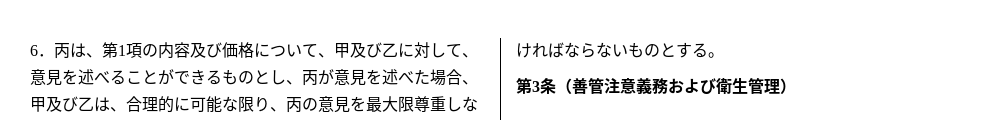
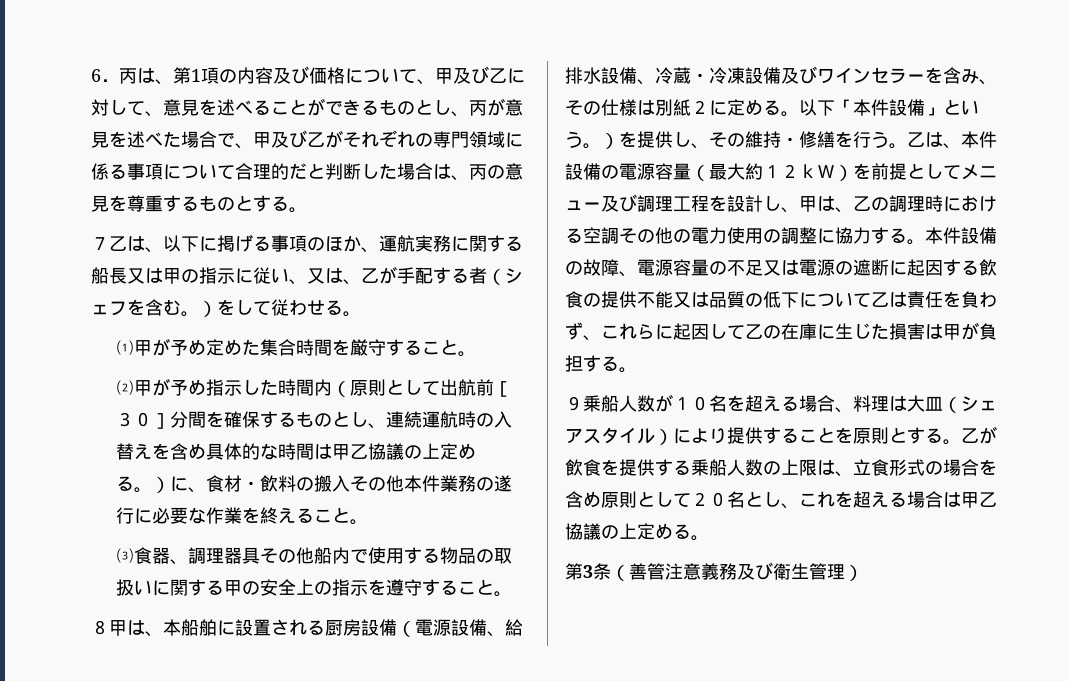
- 6．丙は、第1項の内容及び価格について、甲及び乙に対して、意見を述べることができるものとし、丙が意見を述べた場合、甲及び乙は、合理的に可能な限り、丙の意見を最大限尊重しなければならないものとする。
+ 6．丙は、第1項の内容及び価格について、甲及び乙に対して、意見を述べることができるものとし、丙が意見を述べた場合で、甲及び乙がそれぞれの専門領域に係る事項について合理的だと判断した場合は、丙の意見を尊重するものとする。
+ ７乙は、以下に掲げる事項のほか、運航実務に関する船長又は甲の指示に従い、又は、乙が手配する者（シェフを含む。）をして従わせる。
+ ⑴甲が予め定めた集合時間を厳守すること。
+ ⑵甲が予め指示した時間内（原則として出航前［３０］分間を確保するものとし、連続運航時の入替えを含め具体的な時間は甲乙協議の上定める。）に、食材・飲料の搬入その他本件業務の遂行に必要な作業を終えること。
+ ⑶食器、調理器具その他船内で使用する物品の取扱いに関する甲の安全上の指示を遵守すること。
+ ８甲は、本船舶に設置される厨房設備（電源設備、給排水設備、冷蔵・冷凍設備及びワインセラーを含み、その仕様は別紙２に定める。以下「本件設備」という。）を提供し、その維持・修繕を行う。乙は、本件設備の電源容量（最大約１２ｋＷ）を前提としてメニュー及び調理工程を設計し、甲は、乙の調理時における空調その他の電力使用の調整に協力する。本件設備の故障、電源容量の不足又は電源の遮断に起因する飲食の提供不能又は品質の低下について乙は責任を負わず、これらに起因して乙の在庫に生じた損害は甲が負担する。
+ ９乗船人数が１０名を超える場合、料理は大皿（シェアスタイル）により提供することを原則とする。乙が飲食を提供する乗船人数の上限は、立食形式の場合を含め原則として２０名とし、これを超える場合は甲乙協議の上定める。
- 第3条（善管注意義務および衛生管理）
+ 第3条（善管注意義務及び衛生管理）

